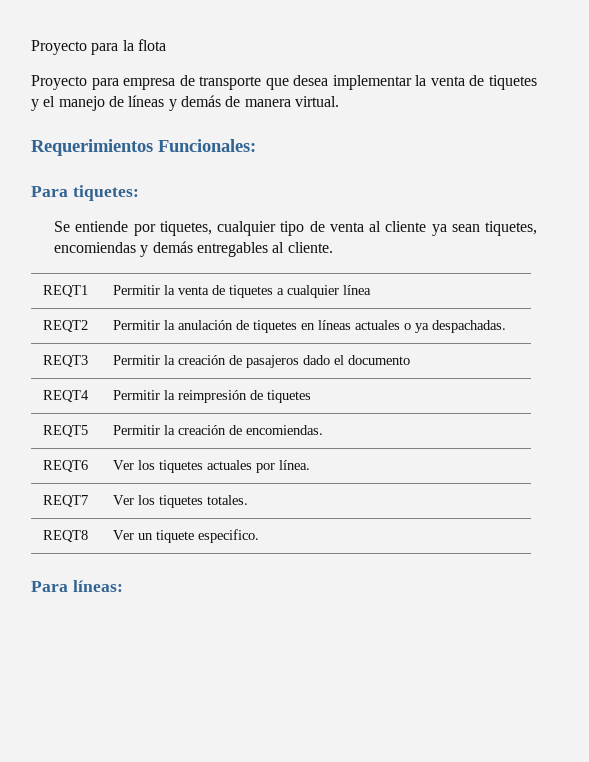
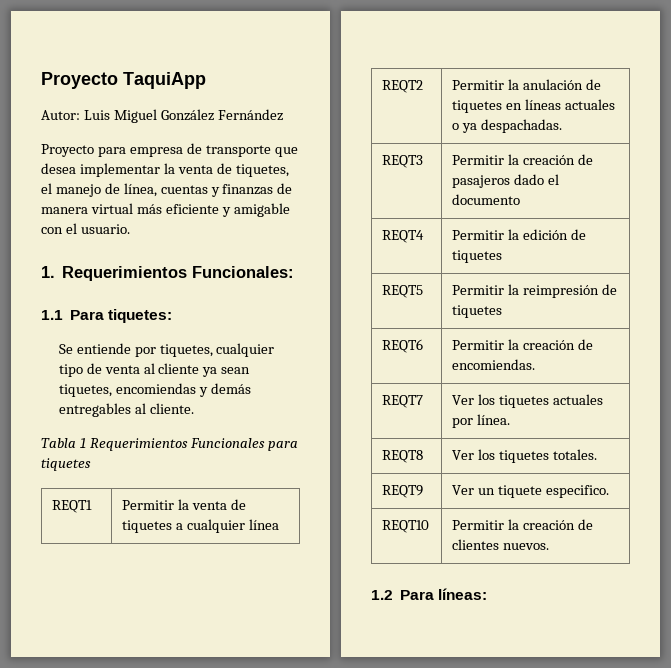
- Proyecto para la flota
+ Proyecto TaquiApp
+ Autor: Luis Miguel González Fernández
- Proyecto para empresa de transporte que desea implementar la venta de tiquetes y el manejo de líneas y demás de manera virtual.
- Requerimientos Funcionales:
+ Proyecto para empresa de transporte que desea implementar la venta de tiquetes, el manejo de línea, cuentas y finanzas de manera virtual más eficiente y amigable con el usuario.
+ 1. Requerimientos Funcionales:
- Para tiquetes:
+ 1.1 Para tiquetes:
+ Tabla 1 Requerimientos Funcionales para tiquetes
- REQT4 | Permitir la reimpresión de tiquetes
+ REQT4 | Permitir la edición de tiquetes
- REQT5 | Permitir la creación de encomiendas.
+ REQT5 | Permitir la reimpresión de tiquetes
+ REQT6 | Permitir la creación de encomiendas.
- REQT6 | Ver los tiquetes actuales por línea.
+ REQT7 | Ver los tiquetes actuales por línea.
- REQT7 | Ver los tiquetes totales.
+ REQT8 | Ver los tiquetes totales.
- REQT8 | Ver un tiquete especifico.
+ REQT9 | Ver un tiquete especifico.
- Para líneas:
+ REQT10 | Permitir la creación de clientes nuevos.
+ 1.2 Para líneas:

